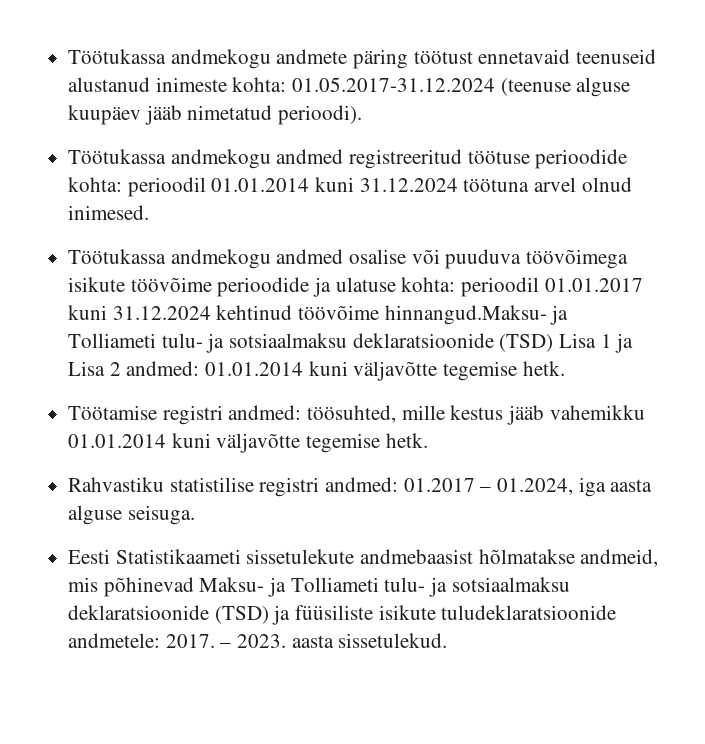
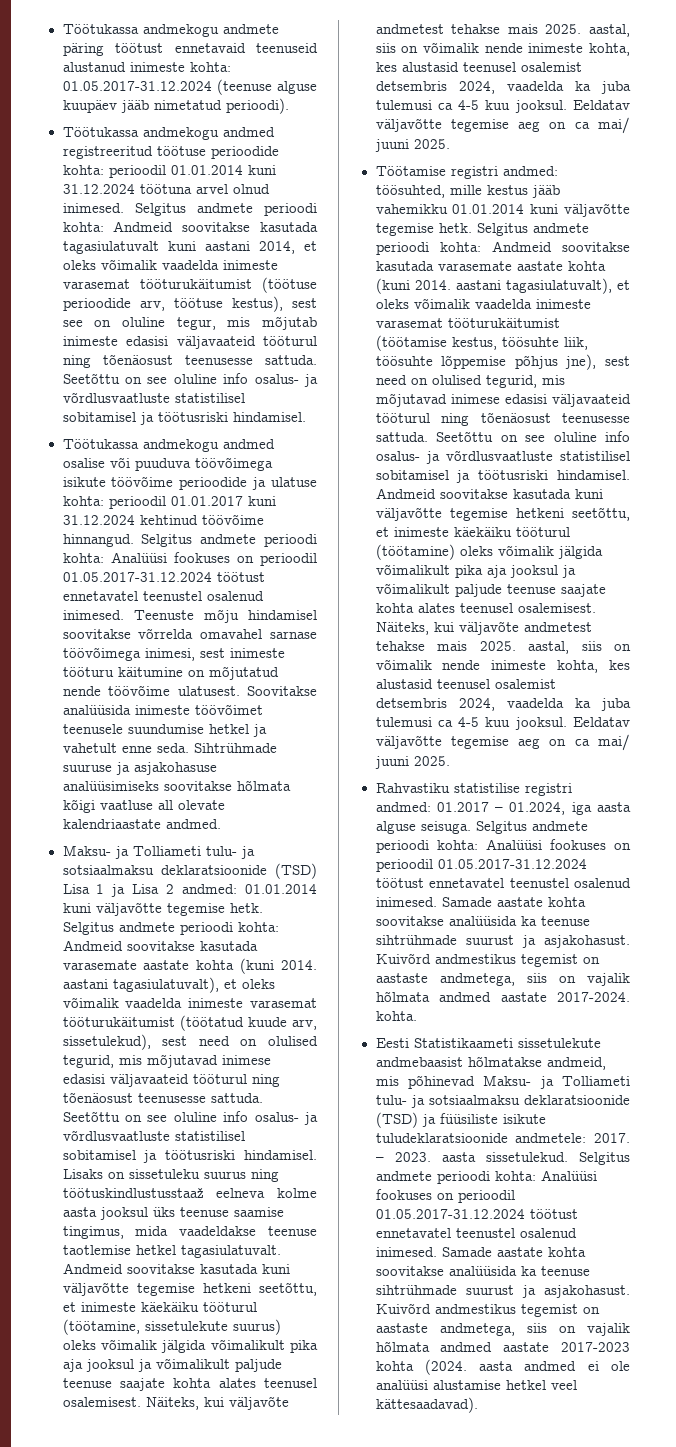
+ Selgitus andmete perioodi kohta: Andmeid soovitakse kasutada tagasiulatuvalt kuni aastani 2014, et oleks võimalik vaadelda inimeste varasemat tööturukäitumist (töötuse perioodide arv, töötuse kestus), sest see on oluline tegur, mis mõjutab inimeste edasisi väljavaateid tööturul ning tõenäosust teenusesse sattuda. Seetõttu on see oluline info osalus- ja võrdlusvaatluste statistilisel sobitamisel ja töötusriski hindamisel.
- Töötukassa andmekogu andmed osalise või puuduva töövõimega isikute töövõime perioodide ja ulatuse kohta: perioodil 01.01.2017 kuni 31.12.2024 kehtinud töövõime hinnangud.Maksu- ja Tolliameti tulu- ja sotsiaalmaksu deklaratsioonide (TSD) Lisa 1 ja Lisa 2 andmed: 01.01.2014 kuni väljavõtte tegemise hetk.
+ Töötukassa andmekogu andmed osalise või puuduva töövõimega isikute töövõime perioodide ja ulatuse kohta: perioodil 01.01.2017 kuni 31.12.2024 kehtinud töövõime hinnangud. Selgitus andmete perioodi kohta: Analüüsi fookuses on perioodil 01.05.2017-31.12.2024 töötust ennetavatel teenustel osalenud inimesed. Teenuste mõju hindamisel soovitakse võrrelda omavahel sarnase töövõimega inimesi, sest inimeste tööturu käitumine on mõjutatud nende töövõime ulatusest. Soovitakse analüüsida inimeste töövõimet teenusele suundumise hetkel ja vahetult enne seda. Sihtrühmade suuruse ja asjakohasuse analüüsimiseks soovitakse hõlmata kõigi vaatluse all olevate kalendriaastate andmed.
+ Maksu- ja Tolliameti tulu- ja sotsiaalmaksu deklaratsioonide (TSD) Lisa 1 ja Lisa 2 andmed: 01.01.2014 kuni väljavõtte tegemise hetk. Selgitus andmete perioodi kohta: Andmeid soovitakse kasutada varasemate aastate kohta (kuni 2014. aastani tagasiulatuvalt), et oleks võimalik vaadelda inimeste varasemat tööturukäitumist (töötatud kuude arv, sissetulekud), sest need on olulised tegurid, mis mõjutavad inimese edasisi väljavaateid tööturul ning tõenäosust teenusesse sattuda. Seetõttu on see oluline info osalus- ja võrdlusvaatluste statistilisel sobitamisel ja töötusriski hindamisel. Lisaks on sissetuleku suurus ning töötuskindlustusstaaž eelneva kolme aasta jooksul üks teenuse saamise tingimus, mida vaadeldakse teenuse taotlemise hetkel tagasiulatuvalt. Andmeid soovitakse kasutada kuni väljavõtte tegemise hetkeni seetõttu, et inimeste käekäiku tööturul (töötamine, sissetulekute suurus) oleks võimalik jälgida võimalikult pika aja jooksul ja võimalikult paljude teenuse saajate kohta alates teenusel osalemisest. Näiteks, kui väljavõte andmetest tehakse mais 2025. aastal, siis on võimalik nende inimeste kohta, kes alustasid teenusel osalemist detsembris 2024, vaadelda ka juba tulemusi ca 4-5 kuu jooksul. Eeldatav väljavõtte tegemise aeg on ca mai/ juuni 2025.
+ Selgitus andmete perioodi kohta: Andmeid soovitakse kasutada varasemate aastate kohta (kuni 2014. aastani tagasiulatuvalt), et oleks võimalik vaadelda inimeste varasemat tööturukäitumist (töötamise kestus, töösuhte liik, töösuhte lõppemise põhjus jne), sest need on olulised tegurid, mis mõjutavad inimese edasisi väljavaateid tööturul ning tõenäosust teenusesse sattuda. Seetõttu on see oluline info osalus- ja võrdlusvaatluste statistilisel sobitamisel ja töötusriski hindamisel. Andmeid soovitakse kasutada kuni väljavõtte tegemise hetkeni seetõttu, et inimeste käekäiku tööturul (töötamine) oleks võimalik jälgida võimalikult pika aja jooksul ja võimalikult paljude teenuse saajate kohta alates teenusel osalemisest. Näiteks, kui väljavõte andmetest tehakse mais 2025. aastal, siis on võimalik nende inimeste kohta, kes alustasid teenusel osalemist detsembris 2024, vaadelda ka juba tulemusi ca 4-5 kuu jooksul. Eeldatav väljavõtte tegemise aeg on ca mai/ juuni 2025.
+ Selgitus andmete perioodi kohta: Analüüsi fookuses on perioodil 01.05.2017-31.12.2024 töötust ennetavatel teenustel osalenud inimesed. Samade aastate kohta soovitakse analüüsida ka teenuse sihtrühmade suurust ja asjakohasust. Kuivõrd andmestikus tegemist on aastaste andmetega, siis on vajalik hõlmata andmed aastate 2017-2024. kohta.
+ Selgitus andmete perioodi kohta: Analüüsi fookuses on perioodil 01.05.2017-31.12.2024 töötust ennetavatel teenustel osalenud inimesed. Samade aastate kohta soovitakse analüüsida ka teenuse sihtrühmade suurust ja asjakohasust. Kuivõrd andmestikus tegemist on aastaste andmetega, siis on vajalik hõlmata andmed aastate 2017-2023 kohta (2024. aasta andmed ei ole analüüsi alustamise hetkel veel kättesaadavad).

